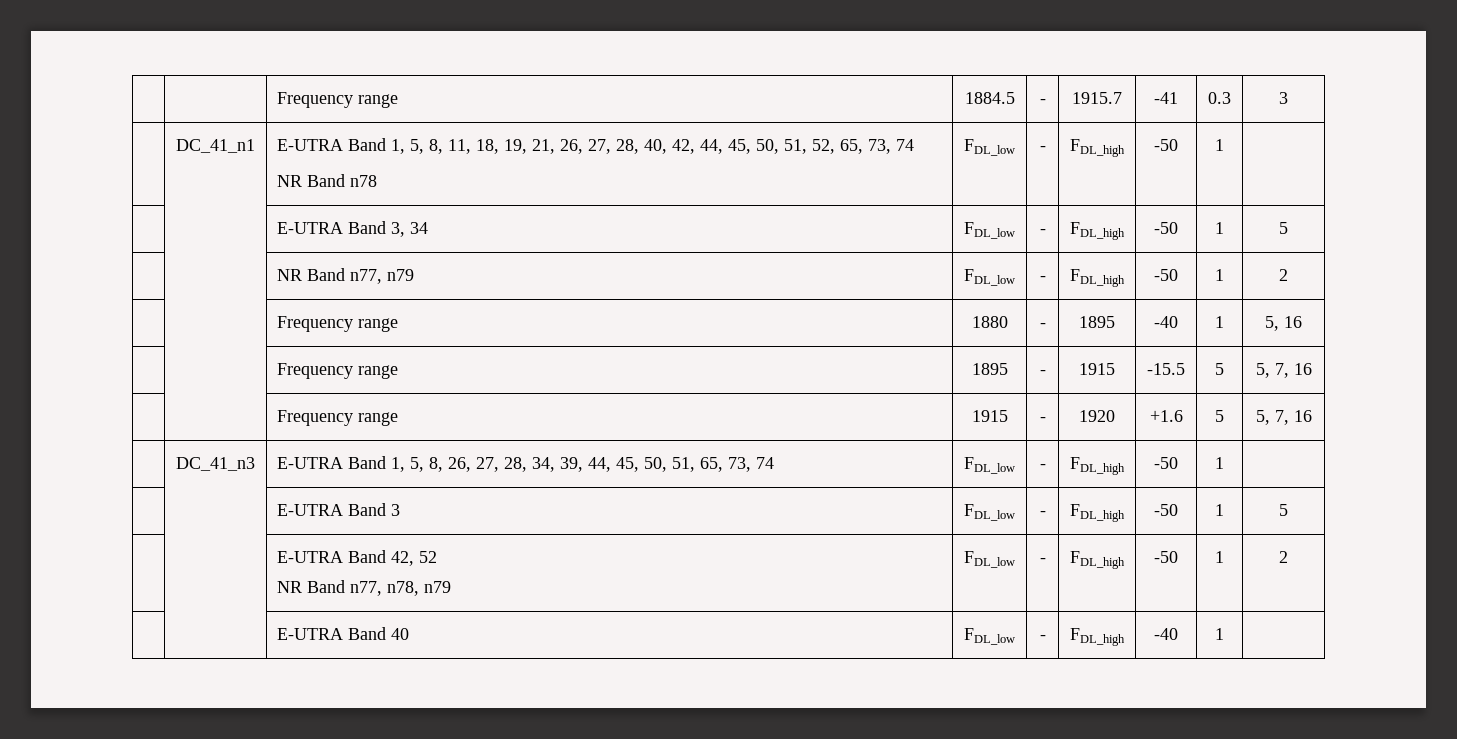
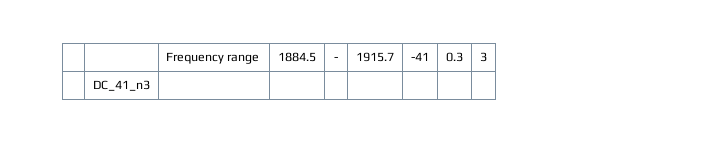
- | DC_41_n1 | E-UTRA Band 1, 5, 8, 11, 18, 19, 21, 26, 27, 28, 40, 42, 44, 45, 50, 51, 52, 65, 73, 74
- NR Band n78 | FDL_low | - | FDL_high | -50 | 1 |
- | | E-UTRA Band 3, 34 | FDL_low | - | FDL_high | -50 | 1 | 5
- | | NR Band n77, n79 | FDL_low | - | FDL_high | -50 | 1 | 2
- | | Frequency range | 1880 | - | 1895 | -40 | 1 | 5, 16
- | | Frequency range | 1895 | - | 1915 | -15.5 | 5 | 5, 7, 16
- | | Frequency range | 1915 | - | 1920 | +1.6 | 5 | 5, 7, 16
- | DC_41_n3 | E-UTRA Band 1, 5, 8, 26, 27, 28, 34, 39, 44, 45, 50, 51, 65, 73, 74 | FDL_low | - | FDL_high | -50 | 1 |
- | | E-UTRA Band 3 | FDL_low | - | FDL_high | -50 | 1 | 5
- | | E-UTRA Band 42, 52
- NR Band n77, n78, n79 | FDL_low | - | FDL_high | -50 | 1 | 2
- | | E-UTRA Band 40 | FDL_low | - | FDL_high | -40 | 1 |
+ | DC_41_n3 | | | | | | |

